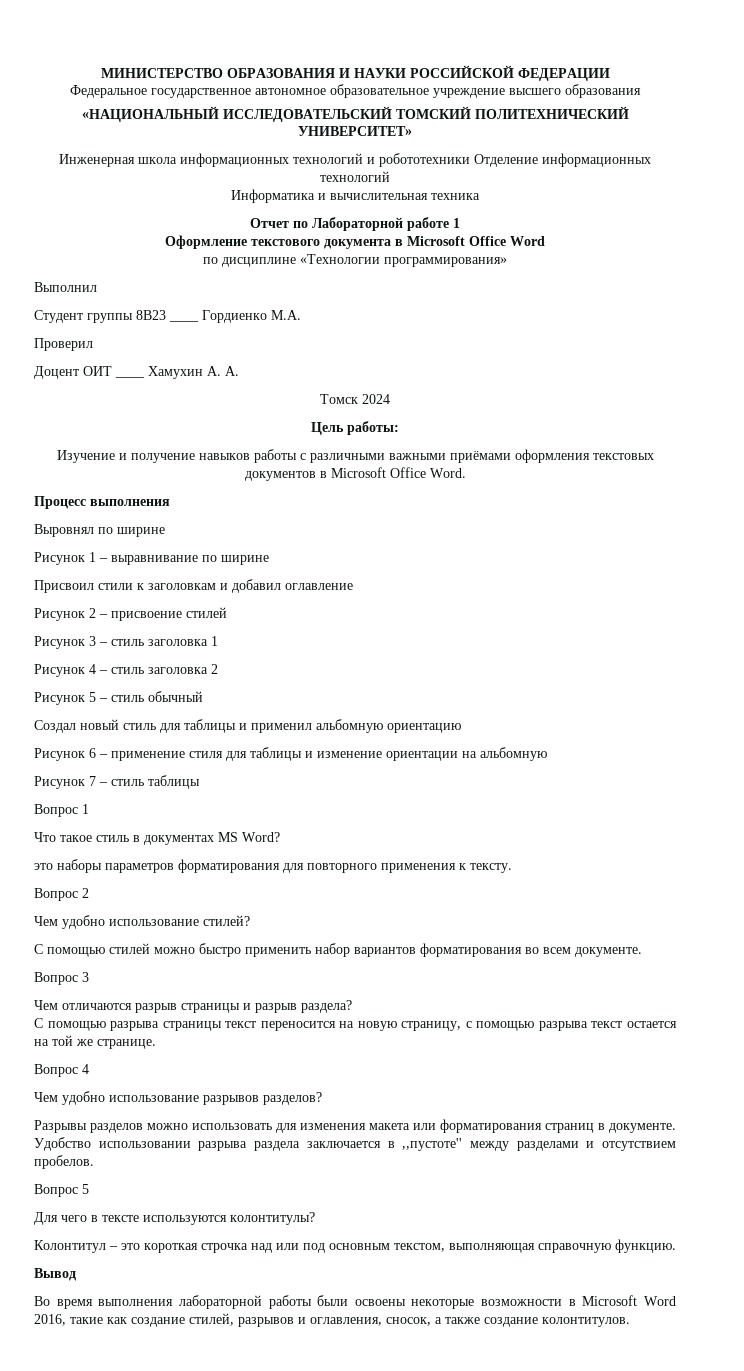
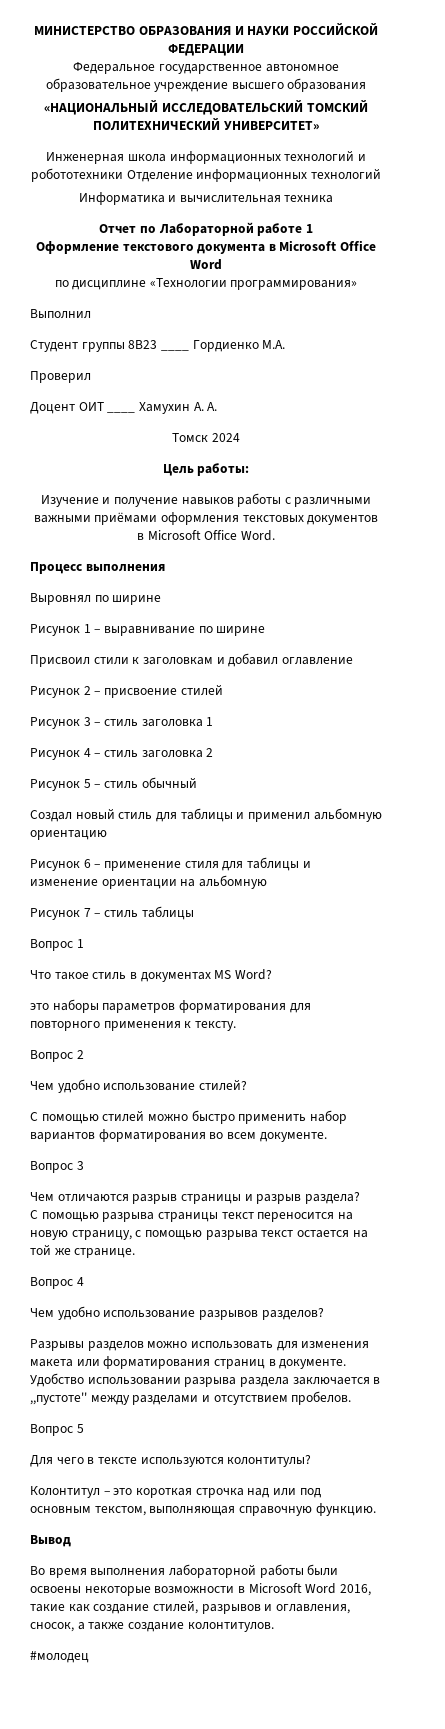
+ #молодец

